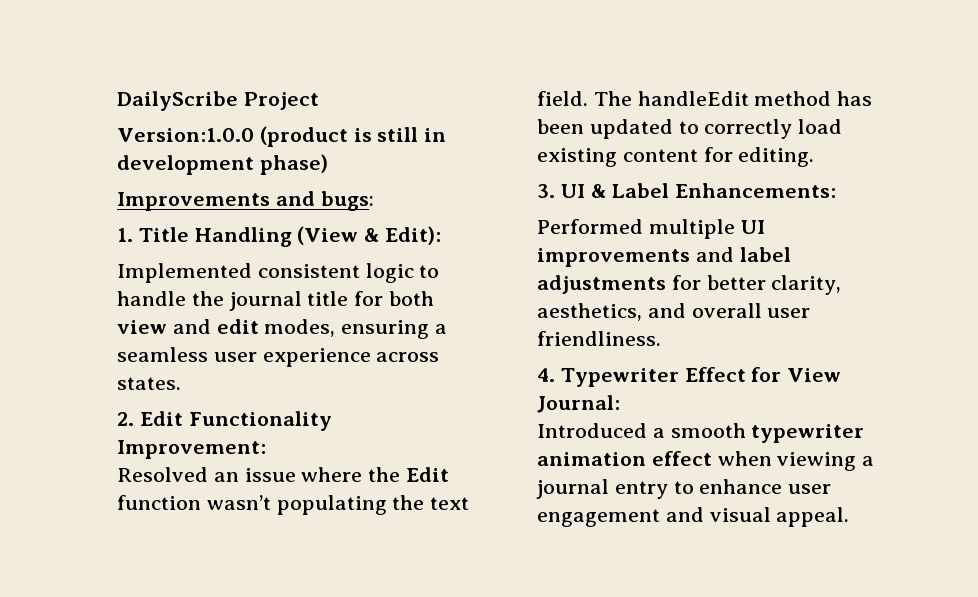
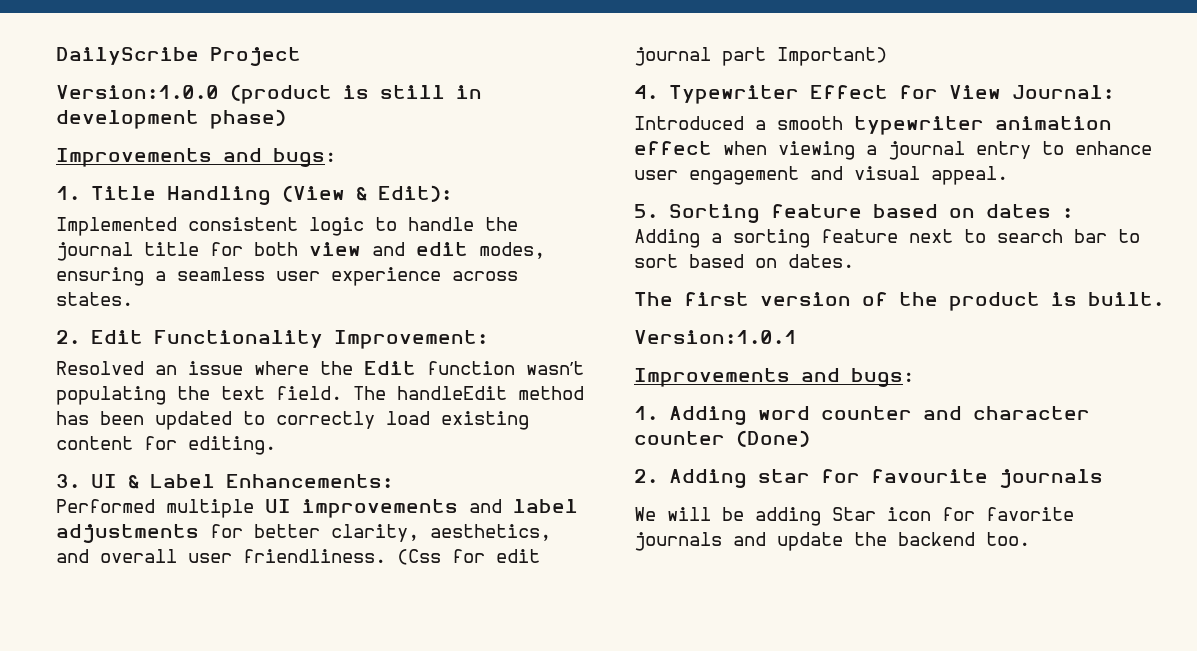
+ (Css for edit journal part Important)
+ 5. Sorting feature based on dates :
+ Adding a sorting feature next to search bar to sort based on dates.
+ The first version of the product is built.
+ Version:1.0.1
+ Improvements and bugs:
+ 1. Adding word counter and character counter (Done)
+ 2. Adding star for favourite journals
+ We will be adding Star icon for favorite journals and update the backend too.

